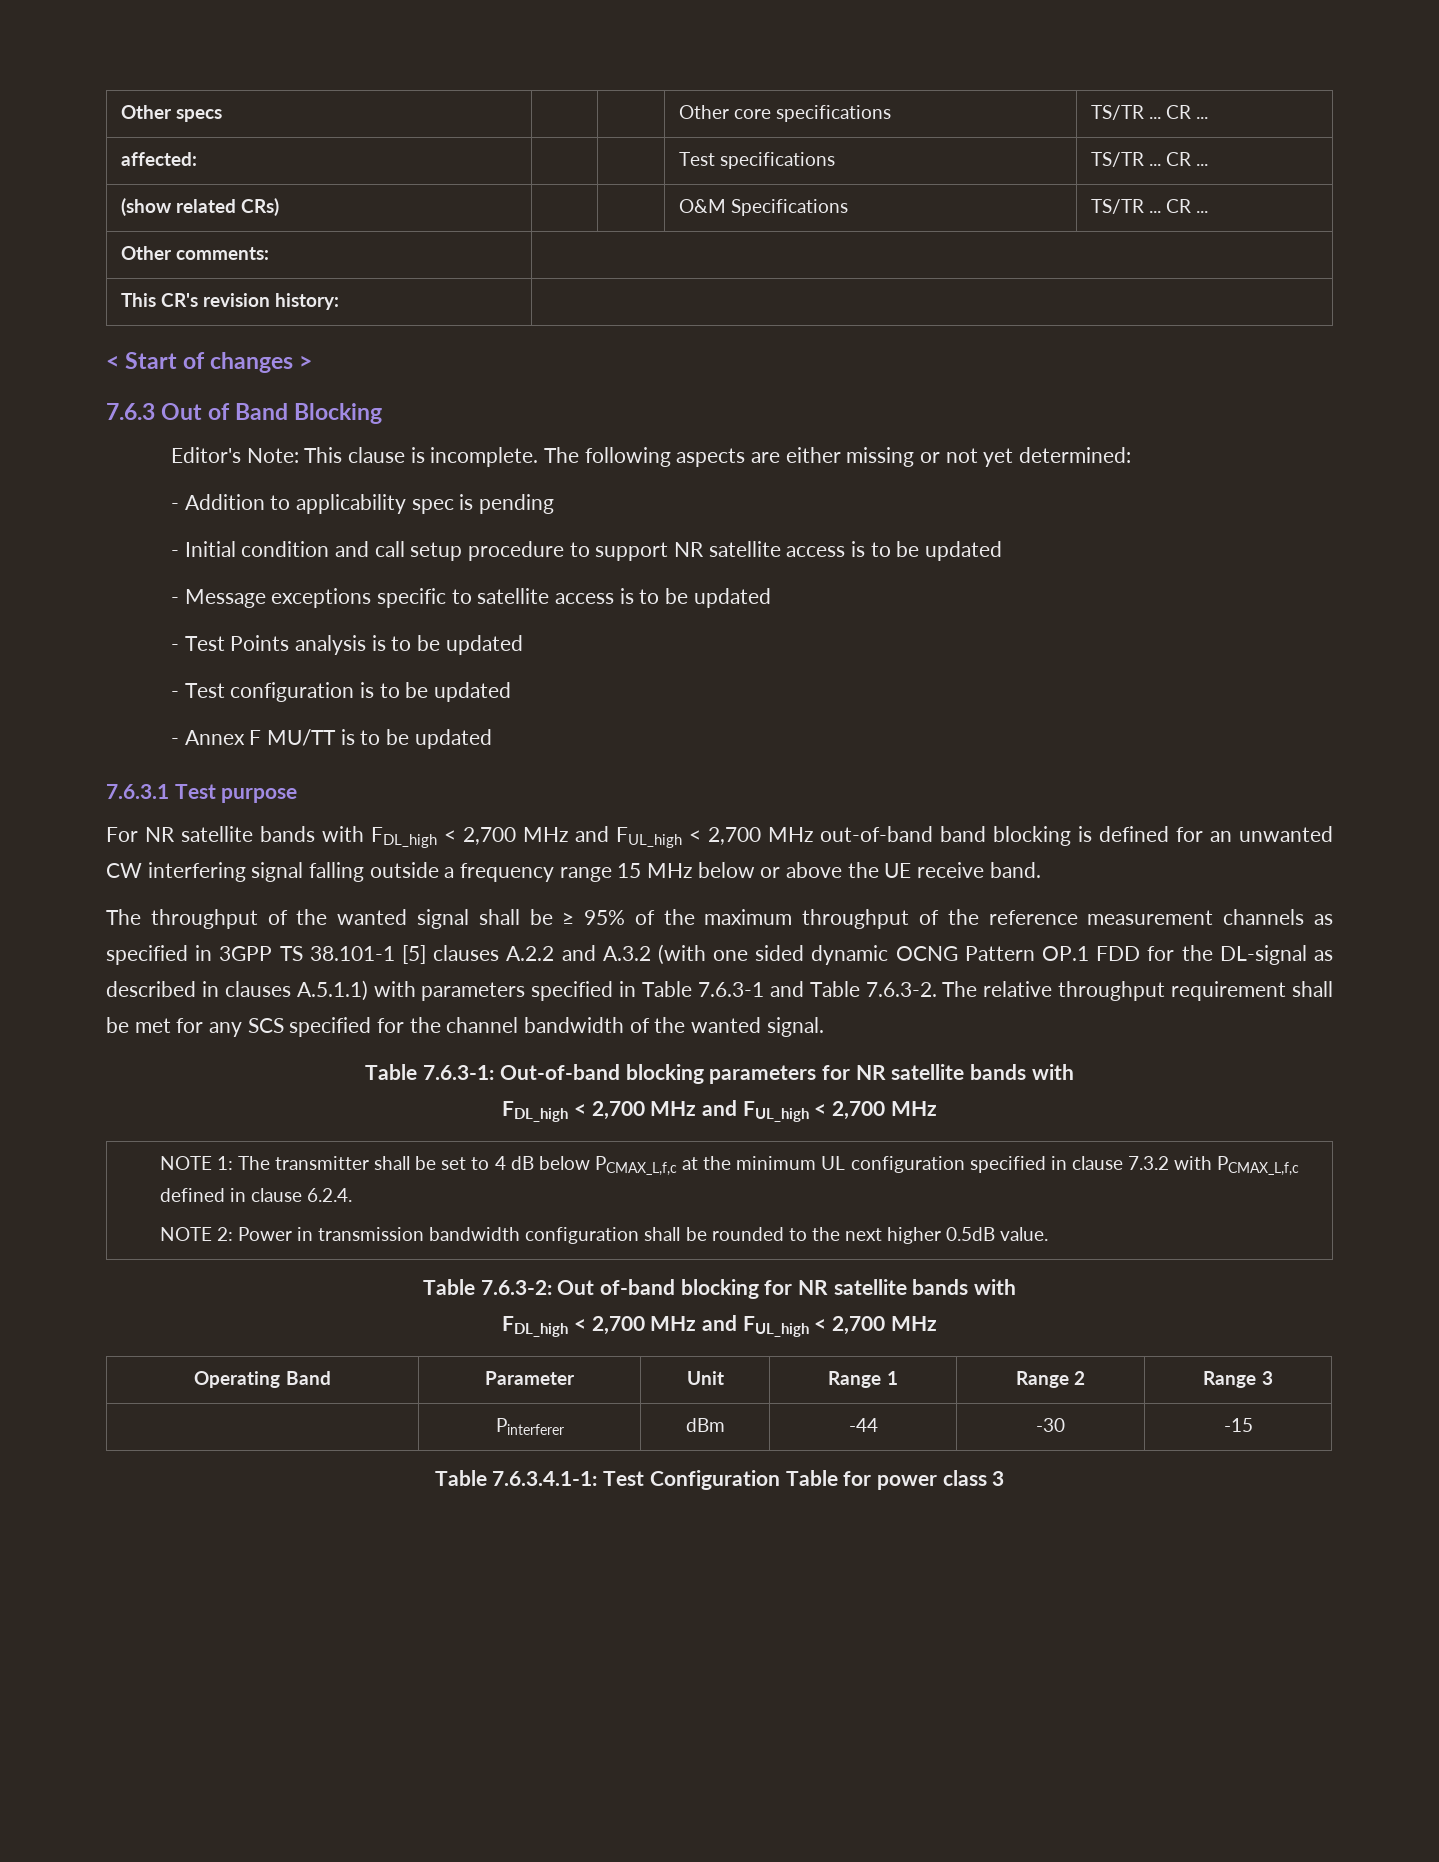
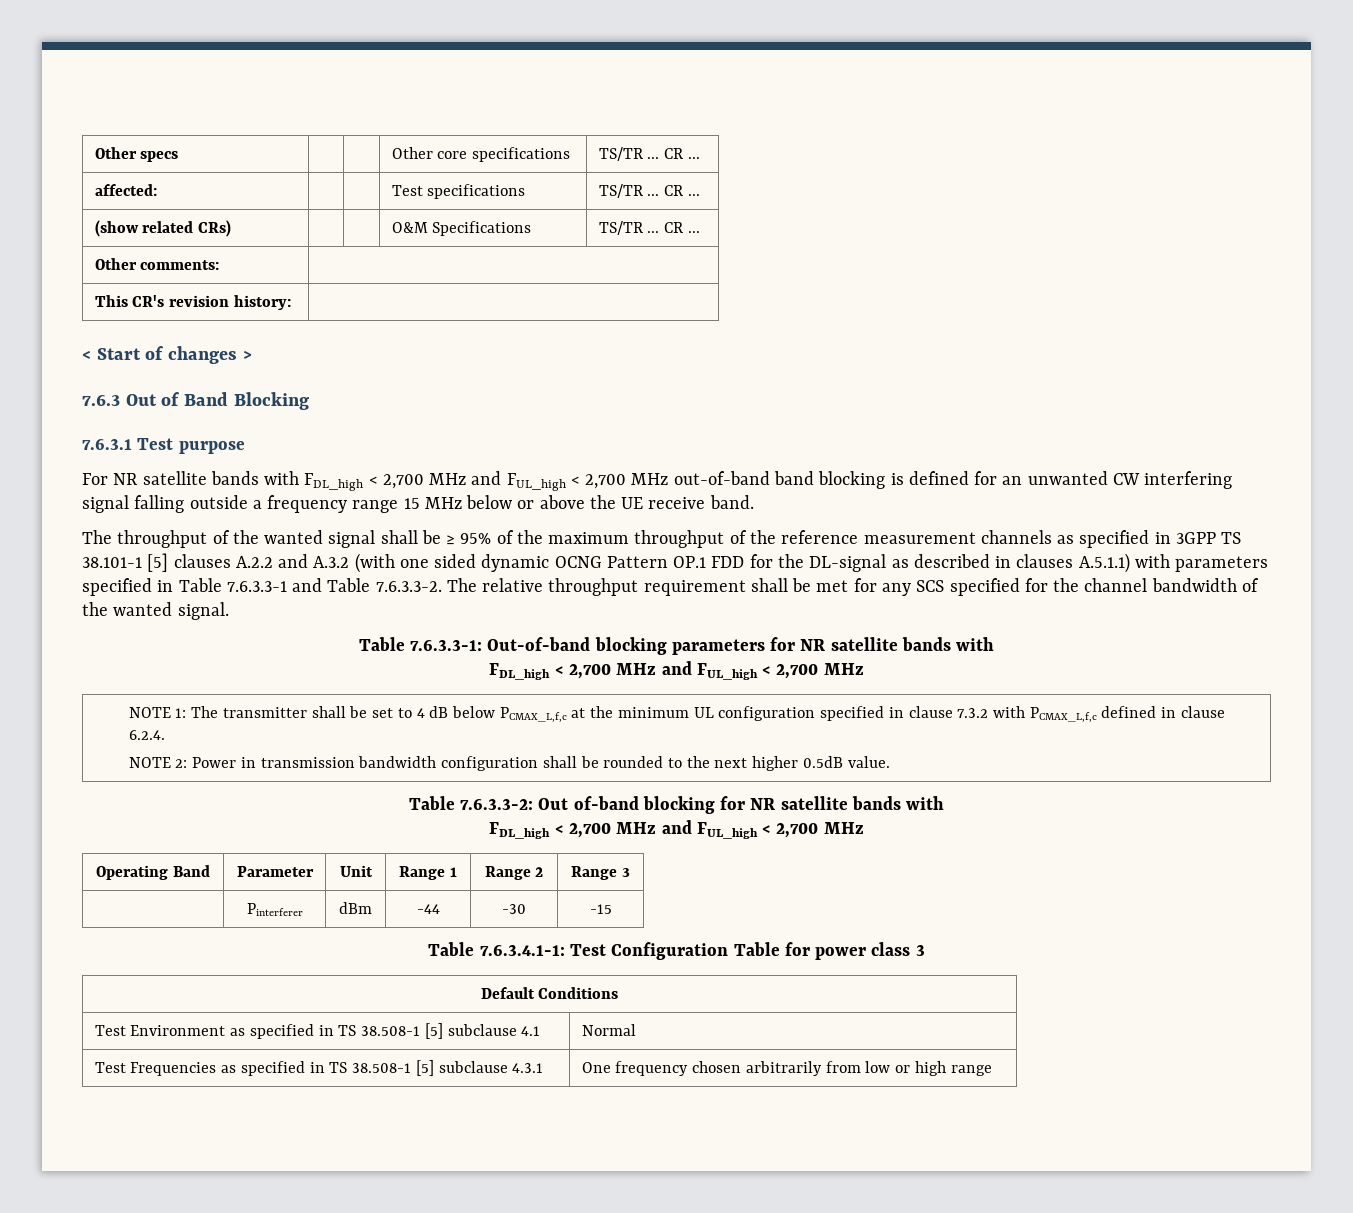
- Editor's Note: This clause is incomplete. The following aspects are either missing or not yet determined:
- - Addition to applicability spec is pending
- - Initial condition and call setup procedure to support NR satellite access is to be updated
- - Message exceptions specific to satellite access is to be updated
- - Test Points analysis is to be updated
- - Test configuration is to be updated
- - Annex F MU/TT is to be updated
- The throughput of the wanted signal shall be ≥ 95% of the maximum throughput of the reference measurement channels as specified in 3GPP TS 38.101-1 [5] clauses A.2.2 and A.3.2 (with one sided dynamic OCNG Pattern OP.1 FDD for the DL-signal as described in clauses A.5.1.1) with parameters specified in Table 7.6.3-1 and Table 7.6.3-2. The relative throughput requirement shall be met for any SCS specified for the channel bandwidth of the wanted signal.
+ The throughput of the wanted signal shall be ≥ 95% of the maximum throughput of the reference measurement channels as specified in 3GPP TS 38.101-1 [5] clauses A.2.2 and A.3.2 (with one sided dynamic OCNG Pattern OP.1 FDD for the DL-signal as described in clauses A.5.1.1) with parameters specified in Table 7.6.3.3-1 and Table 7.6.3.3-2. The relative throughput requirement shall be met for any SCS specified for the channel bandwidth of the wanted signal.
- Table 7.6.3-1: Out-of-band blocking parameters for NR satellite bands with
+ Table 7.6.3.3-1: Out-of-band blocking parameters for NR satellite bands with
- Table 7.6.3-2: Out of-band blocking for NR satellite bands with
+ Table 7.6.3.3-2: Out of-band blocking for NR satellite bands with
+ Default Conditions
+ Test Environment as specified in TS 38.508-1 [5] subclause 4.1 | Normal
+ Test Frequencies as specified in TS 38.508-1 [5] subclause 4.3.1 | One frequency chosen arbitrarily from low or high range

